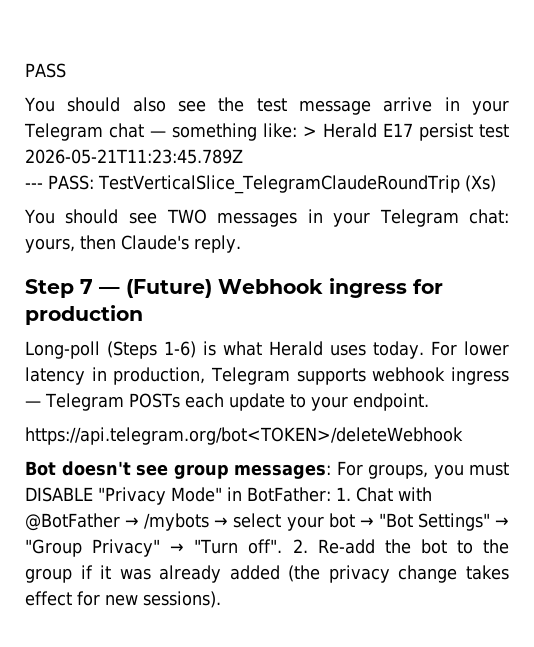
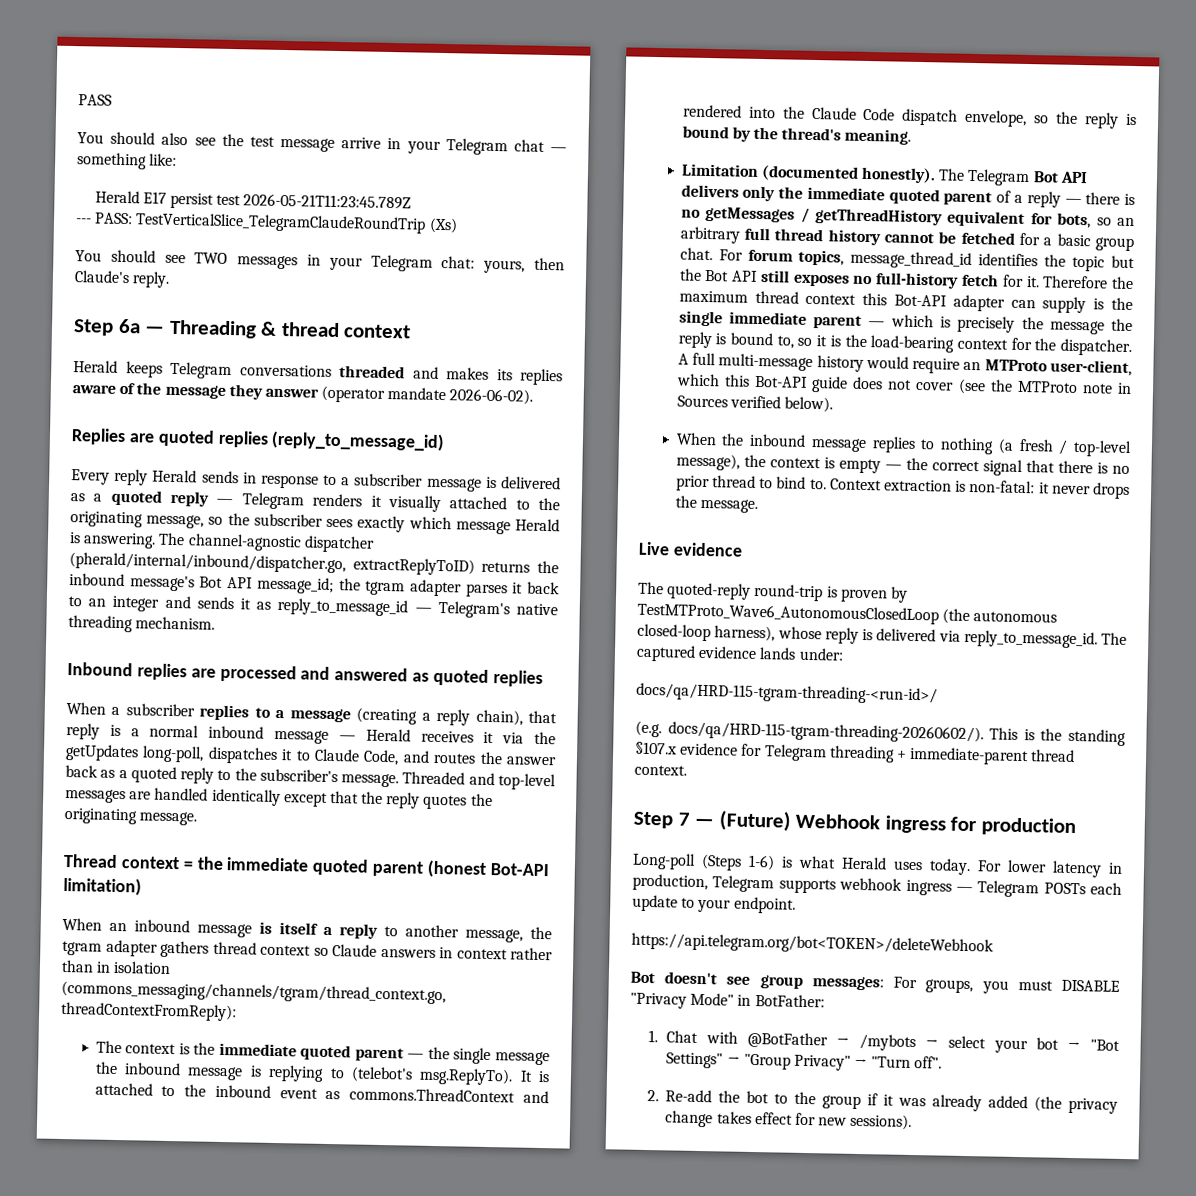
- You should also see the test message arrive in your Telegram chat — something like: > Herald E17 persist test 2026-05-21T11:23:45.789Z
+ You should also see the test message arrive in your Telegram chat — something like:
+ Herald E17 persist test 2026-05-21T11:23:45.789Z
+ Step 6a — Threading & thread context
+ Herald keeps Telegram conversations threaded and makes its replies aware of the message they answer (operator mandate 2026-06-02).
+ Replies are quoted replies (reply_to_message_id)
+ Every reply Herald sends in response to a subscriber message is delivered as a quoted reply — Telegram renders it visually attached to the originating message, so the subscriber sees exactly which message Herald is answering. The channel-agnostic dispatcher (pherald/internal/inbound/dispatcher.go, extractReplyToID) returns the inbound message's Bot API message_id; the tgram adapter parses it back to an integer and sends it as reply_to_message_id — Telegram's native threading mechanism.
+ Inbound replies are processed and answered as quoted replies
+ When a subscriber replies to a message (creating a reply chain), that reply is a normal inbound message — Herald receives it via the getUpdates long-poll, dispatches it to Claude Code, and routes the answer back as a quoted reply to the subscriber's message. Threaded and top-level messages are handled identically except that the reply quotes the originating message.
+ Thread context = the immediate quoted parent (honest Bot-API limitation)
+ When an inbound message is itself a reply to another message, the tgram adapter gathers thread context so Claude answers in context rather than in isolation (commons_messaging/channels/tgram/thread_context.go, threadContextFromReply):
+ The context is the immediate quoted parent — the single message the inbound message is replying to (telebot's msg.ReplyTo). It is attached to the inbound event as commons.ThreadContext and rendered into the Claude Code dispatch envelope, so the reply is bound by the thread's meaning.
+ Limitation (documented honestly). The Telegram Bot API delivers only the immediate quoted parent of a reply — there is no getMessages / getThreadHistory equivalent for bots, so an arbitrary full thread history cannot be fetched for a basic group chat. For forum topics, message_thread_id identifies the topic but the Bot API still exposes no full-history fetch for it. Therefore the maximum thread context this Bot-API adapter can supply is the single immediate parent — which is precisely the message the reply is bound to, so it is the load-bearing context for the dispatcher. A full multi-message history would require an MTProto user-client, which this Bot-API guide does not cover (see the MTProto note in Sources verified below).
+ When the inbound message replies to nothing (a fresh / top-level message), the context is empty — the correct signal that there is no prior thread to bind to. Context extraction is non-fatal: it never drops the message.
+ Live evidence
+ The quoted-reply round-trip is proven by TestMTProto_Wave6_AutonomousClosedLoop (the autonomous closed-loop harness), whose reply is delivered via reply_to_message_id. The captured evidence lands under:
+ docs/qa/HRD-115-tgram-threading-<run-id>/
+ (e.g. docs/qa/HRD-115-tgram-threading-20260602/). This is the standing §107.x evidence for Telegram threading + immediate-parent thread context.
- Bot doesn't see group messages: For groups, you must DISABLE "Privacy Mode" in BotFather: 1. Chat with @BotFather → /mybots → select your bot → "Bot Settings" → "Group Privacy" → "Turn off". 2. Re-add the bot to the group if it was already added (the privacy change takes effect for new sessions).
+ Bot doesn't see group messages: For groups, you must DISABLE "Privacy Mode" in BotFather:
+ 1. Chat with @BotFather → /mybots → select your bot → "Bot Settings" → "Group Privacy" → "Turn off".
+ 2. Re-add the bot to the group if it was already added (the privacy change takes effect for new sessions).

